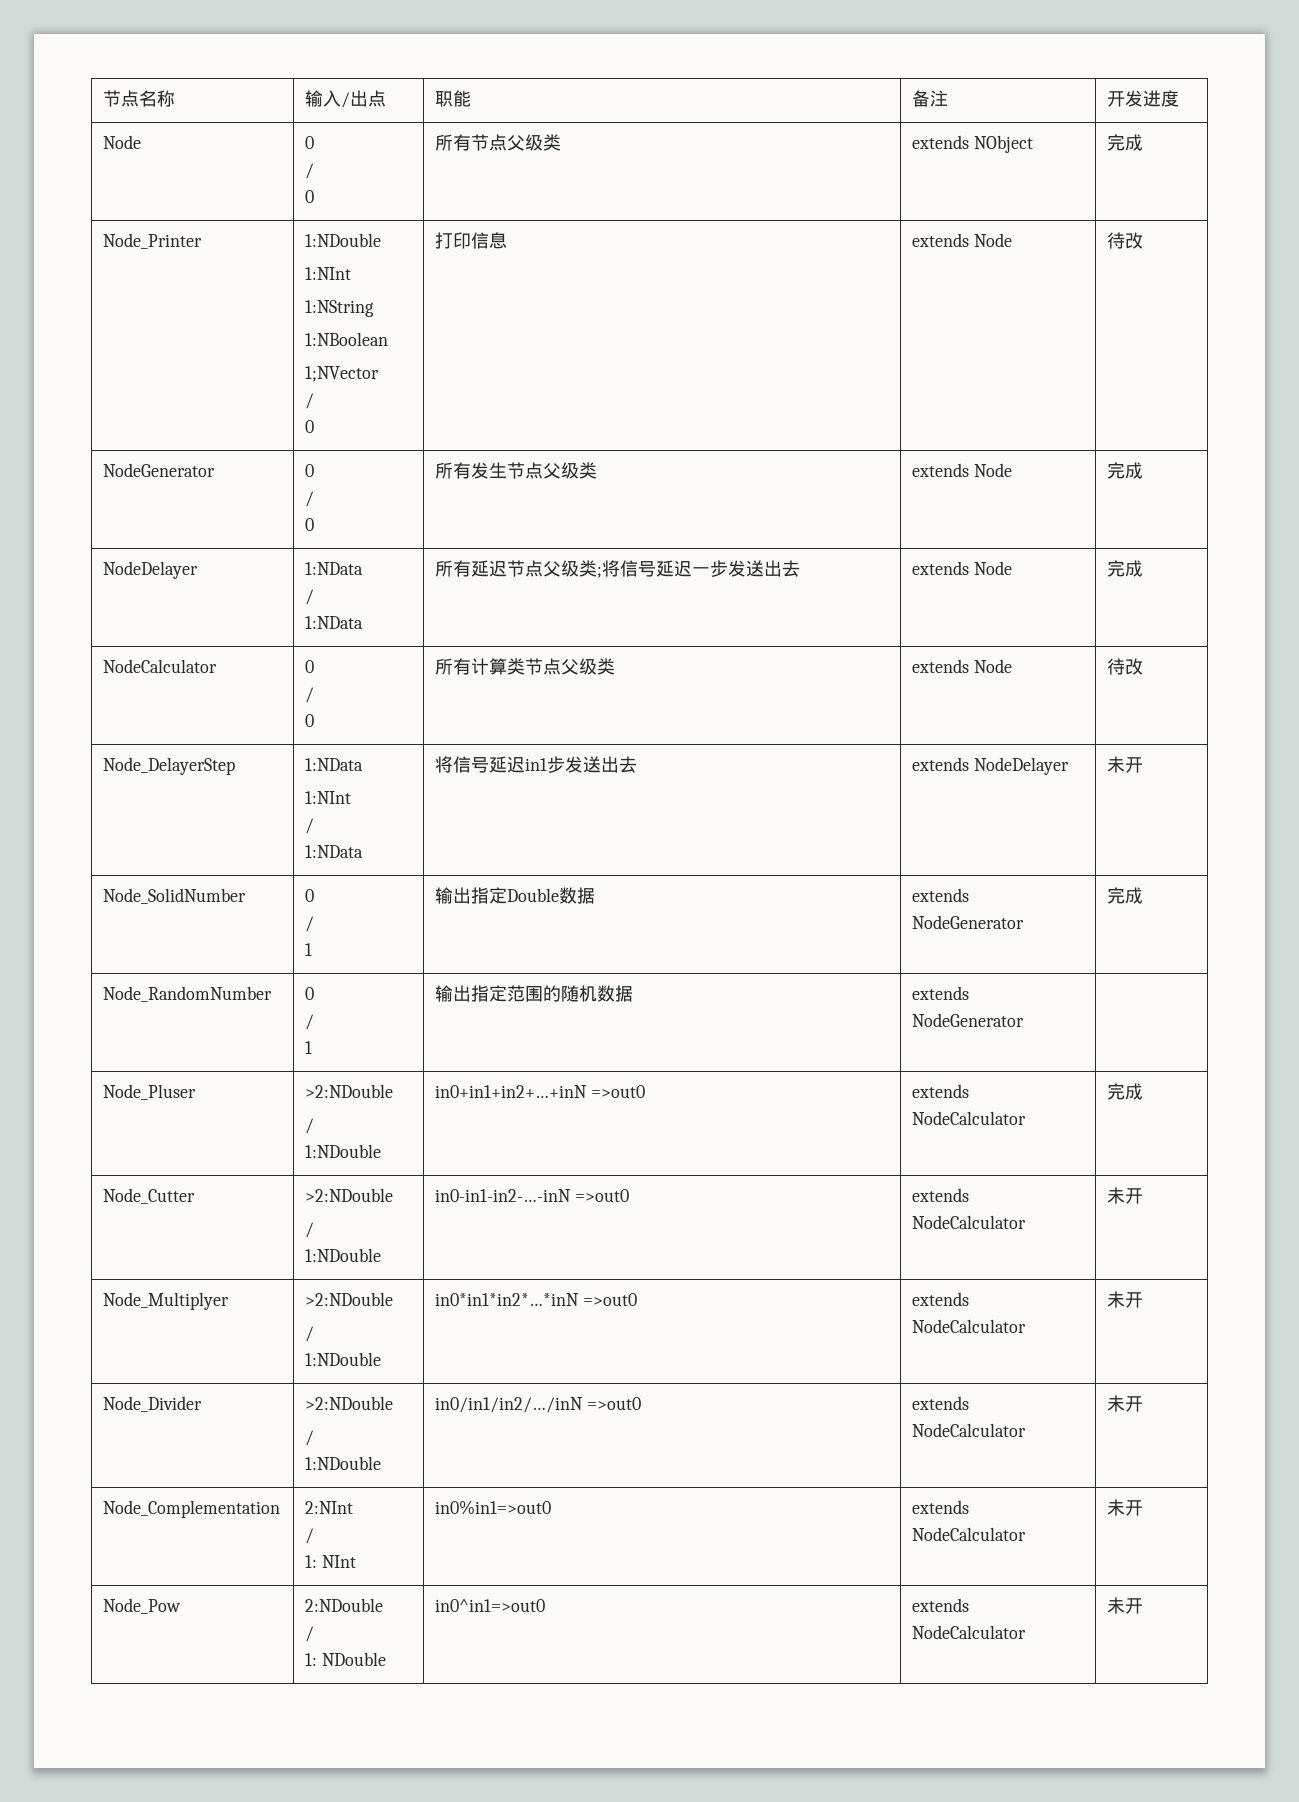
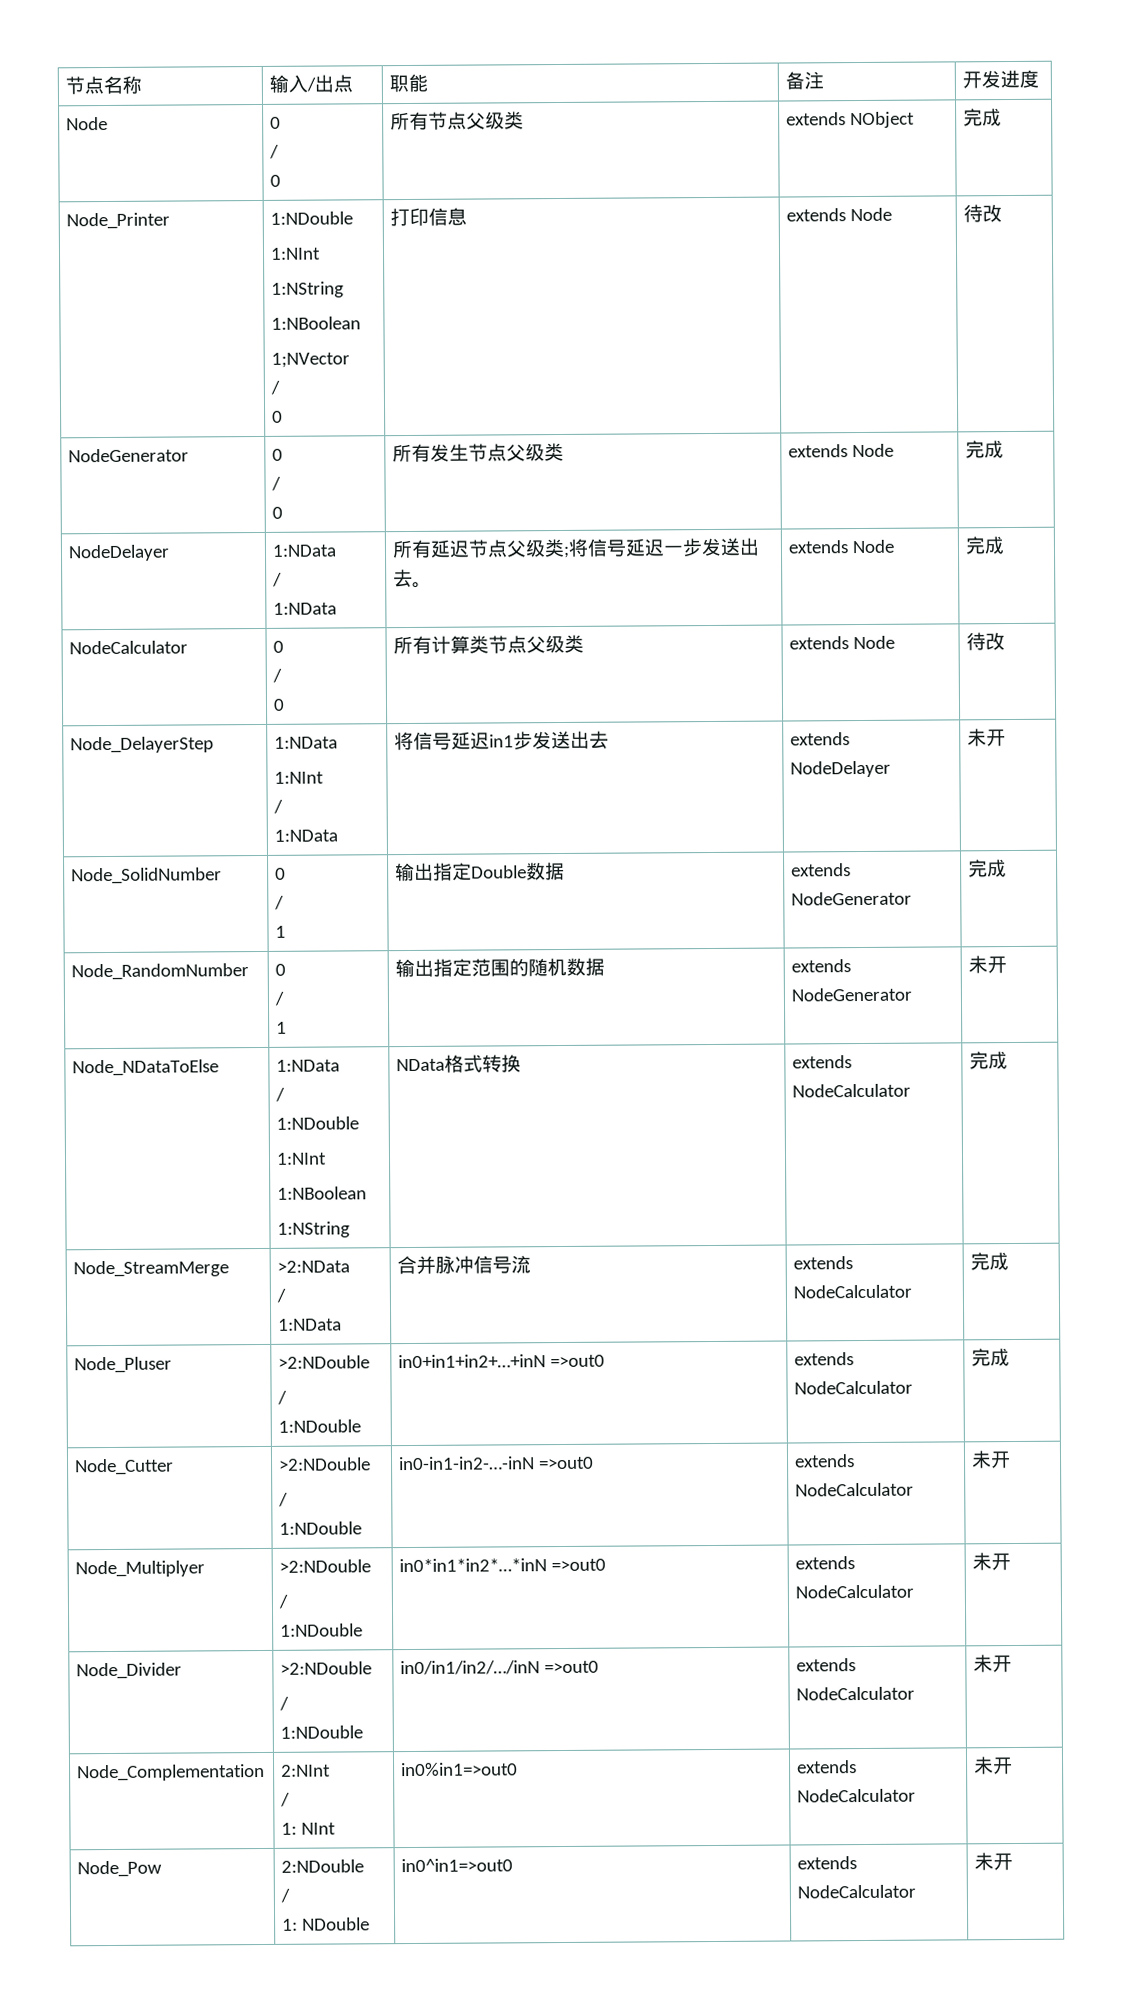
  NodeDelayer | 1:NData
  /
- 1:NData | 所有延迟节点父级类;将信号延迟一步发送出去 | extends Node | 完成
+ 1:NData | 所有延迟节点父级类;将信号延迟一步发送出去。 | extends Node | 完成
  Node_RandomNumber | 0
  /
- 1 | 输出指定范围的随机数据 | extends NodeGenerator |
+ 1 | 输出指定范围的随机数据 | extends NodeGenerator | 未开
+ Node_NDataToElse | 1:NData
+ /
+ 1:NDouble
+ 1:NInt
+ 1:NBoolean
+ 1:NString | NData格式转换 | extends NodeCalculator | 完成
+ Node_StreamMerge | >2:NData
+ /
+ 1:NData | 合并脉冲信号流 | extends NodeCalculator | 完成

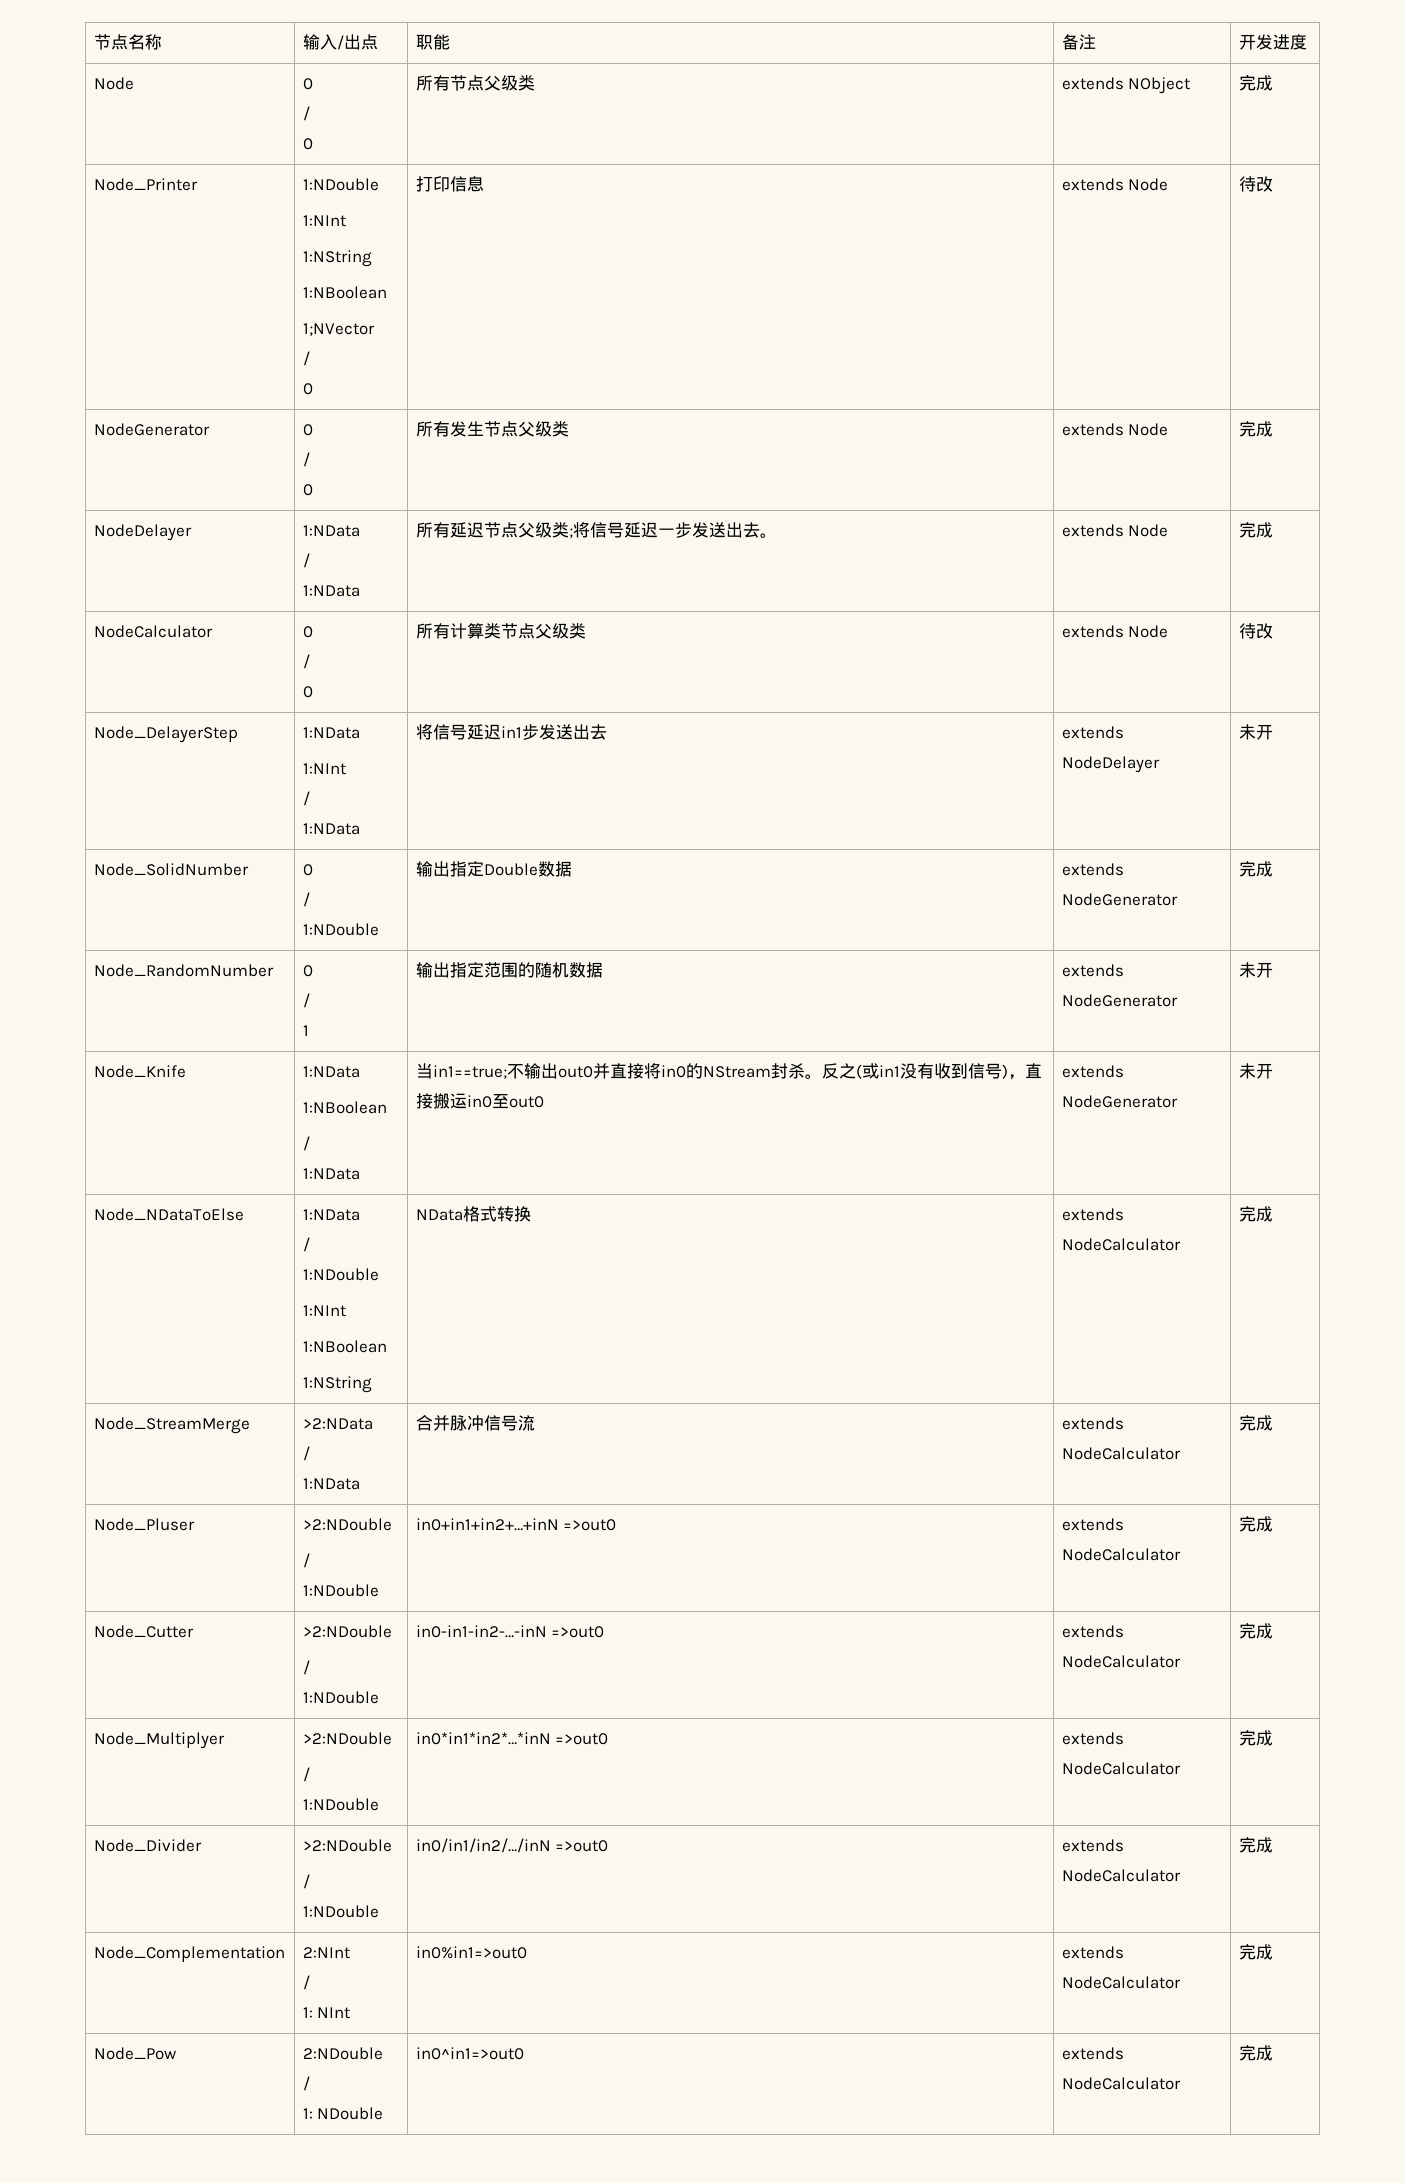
  Node_SolidNumber | 0
  /
- 1 | 输出指定Double数据 | extends NodeGenerator | 完成
+ 1:NDouble | 输出指定Double数据 | extends NodeGenerator | 完成
+ Node_Knife | 1:NData
+ 1:NBoolean
+ /
+ 1:NData | 当in1==true;不输出out0并直接将in0的NStream封杀。反之(或in1没有收到信号)，直接搬运in0至out0 | extends NodeGenerator | 未开
  Node_Cutter | >2:NDouble
  /
- 1:NDouble | in0-in1-in2-…-inN =>out0 | extends NodeCalculator | 未开
+ 1:NDouble | in0-in1-in2-…-inN =>out0 | extends NodeCalculator | 完成
  Node_Multiplyer | >2:NDouble
  /
- 1:NDouble | in0*in1*in2*…*inN =>out0 | extends NodeCalculator | 未开
+ 1:NDouble | in0*in1*in2*…*inN =>out0 | extends NodeCalculator | 完成
  Node_Divider | >2:NDouble
  /
- 1:NDouble | in0/in1/in2/…/inN =>out0 | extends NodeCalculator | 未开
+ 1:NDouble | in0/in1/in2/…/inN =>out0 | extends NodeCalculator | 完成
  Node_Complementation | 2:NInt
  /
- 1: NInt | in0%in1=>out0 | extends NodeCalculator | 未开
+ 1: NInt | in0%in1=>out0 | extends NodeCalculator | 完成
  Node_Pow | 2:NDouble
  /
- 1: NDouble | in0^in1=>out0 | extends NodeCalculator | 未开
+ 1: NDouble | in0^in1=>out0 | extends NodeCalculator | 完成

